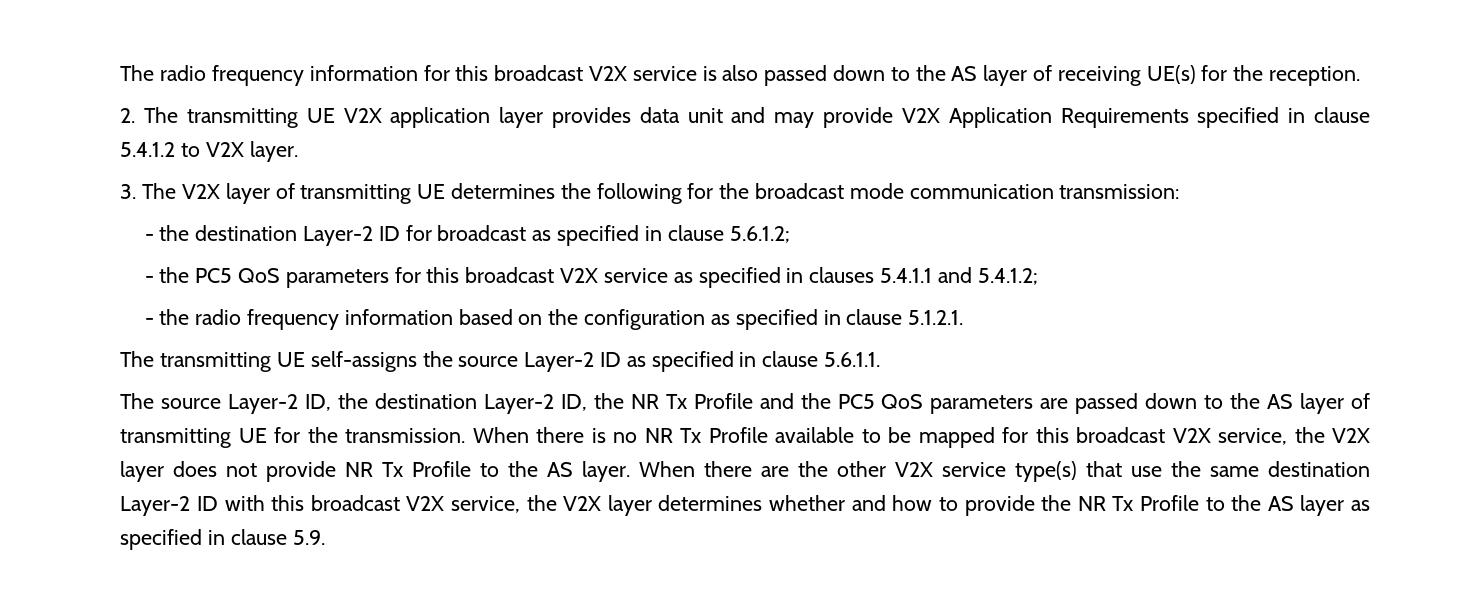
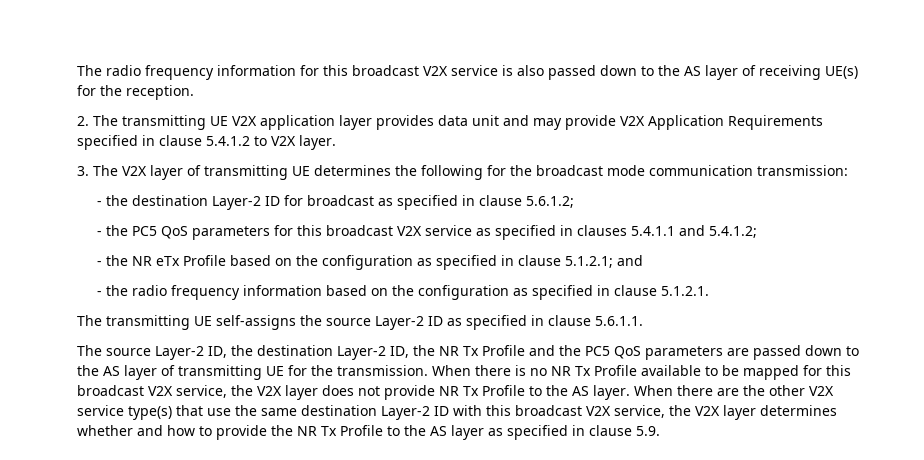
+ - the NR eTx Profile based on the configuration as specified in clause 5.1.2.1; and

